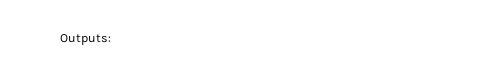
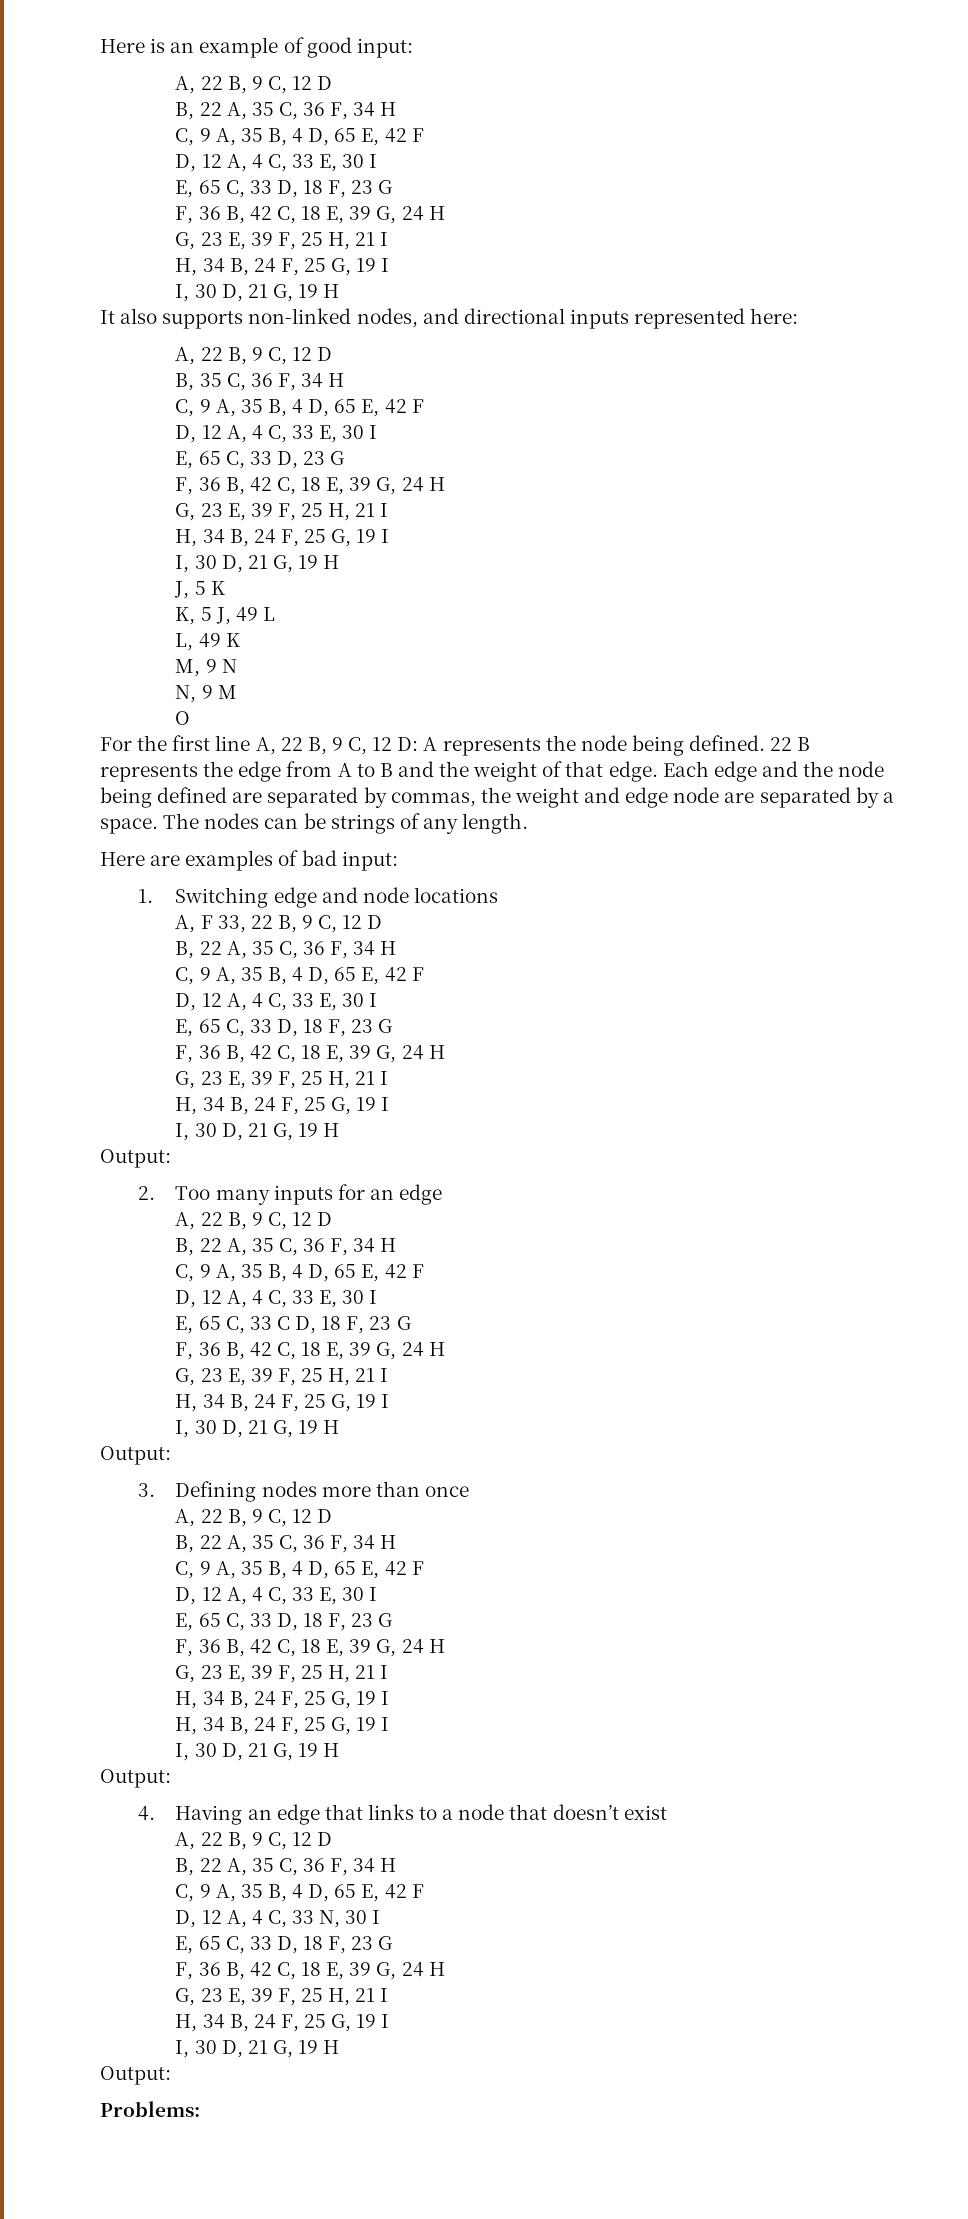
- Outputs:
+ Here is an example of good input:
+ A, 22 B, 9 C, 12 D
+ B, 22 A, 35 C, 36 F, 34 H
+ C, 9 A, 35 B, 4 D, 65 E, 42 F
+ D, 12 A, 4 C, 33 E, 30 I
+ E, 65 C, 33 D, 18 F, 23 G
+ F, 36 B, 42 C, 18 E, 39 G, 24 H
+ G, 23 E, 39 F, 25 H, 21 I
+ H, 34 B, 24 F, 25 G, 19 I
+ I, 30 D, 21 G, 19 H
+ It also supports non-linked nodes, and directional inputs represented here:
+ A, 22 B, 9 C, 12 D
+ B, 35 C, 36 F, 34 H
+ C, 9 A, 35 B, 4 D, 65 E, 42 F
+ D, 12 A, 4 C, 33 E, 30 I
+ E, 65 C, 33 D, 23 G
+ F, 36 B, 42 C, 18 E, 39 G, 24 H
+ G, 23 E, 39 F, 25 H, 21 I
+ H, 34 B, 24 F, 25 G, 19 I
+ I, 30 D, 21 G, 19 H
+ J, 5 K
+ K, 5 J, 49 L
+ L, 49 K
+ M, 9 N
+ N, 9 M
+ O
+ For the first line A, 22 B, 9 C, 12 D: A represents the node being defined. 22 B represents the edge from A to B and the weight of that edge. Each edge and the node being defined are separated by commas, the weight and edge node are separated by a space. The nodes can be strings of any length.
+ Here are examples of bad input:
+ 1. Switching edge and node locations
+ A, F 33, 22 B, 9 C, 12 D
+ B, 22 A, 35 C, 36 F, 34 H
+ C, 9 A, 35 B, 4 D, 65 E, 42 F
+ D, 12 A, 4 C, 33 E, 30 I
+ E, 65 C, 33 D, 18 F, 23 G
+ F, 36 B, 42 C, 18 E, 39 G, 24 H
+ G, 23 E, 39 F, 25 H, 21 I
+ H, 34 B, 24 F, 25 G, 19 I
+ I, 30 D, 21 G, 19 H
+ Output:
+ 2. Too many inputs for an edge
+ A, 22 B, 9 C, 12 D
+ B, 22 A, 35 C, 36 F, 34 H
+ C, 9 A, 35 B, 4 D, 65 E, 42 F
+ D, 12 A, 4 C, 33 E, 30 I
+ E, 65 C, 33 C D, 18 F, 23 G
+ F, 36 B, 42 C, 18 E, 39 G, 24 H
+ G, 23 E, 39 F, 25 H, 21 I
+ H, 34 B, 24 F, 25 G, 19 I
+ I, 30 D, 21 G, 19 H
+ Output:
+ 3. Defining nodes more than once
+ A, 22 B, 9 C, 12 D
+ B, 22 A, 35 C, 36 F, 34 H
+ C, 9 A, 35 B, 4 D, 65 E, 42 F
+ D, 12 A, 4 C, 33 E, 30 I
+ E, 65 C, 33 D, 18 F, 23 G
+ F, 36 B, 42 C, 18 E, 39 G, 24 H
+ G, 23 E, 39 F, 25 H, 21 I
+ H, 34 B, 24 F, 25 G, 19 I
+ H, 34 B, 24 F, 25 G, 19 I
+ I, 30 D, 21 G, 19 H
+ Output:
+ 4. Having an edge that links to a node that doesn’t exist
+ A, 22 B, 9 C, 12 D
+ B, 22 A, 35 C, 36 F, 34 H
+ C, 9 A, 35 B, 4 D, 65 E, 42 F
+ D, 12 A, 4 C, 33 N, 30 I
+ E, 65 C, 33 D, 18 F, 23 G
+ F, 36 B, 42 C, 18 E, 39 G, 24 H
+ G, 23 E, 39 F, 25 H, 21 I
+ H, 34 B, 24 F, 25 G, 19 I
+ I, 30 D, 21 G, 19 H
+ Output:
+ Problems:

